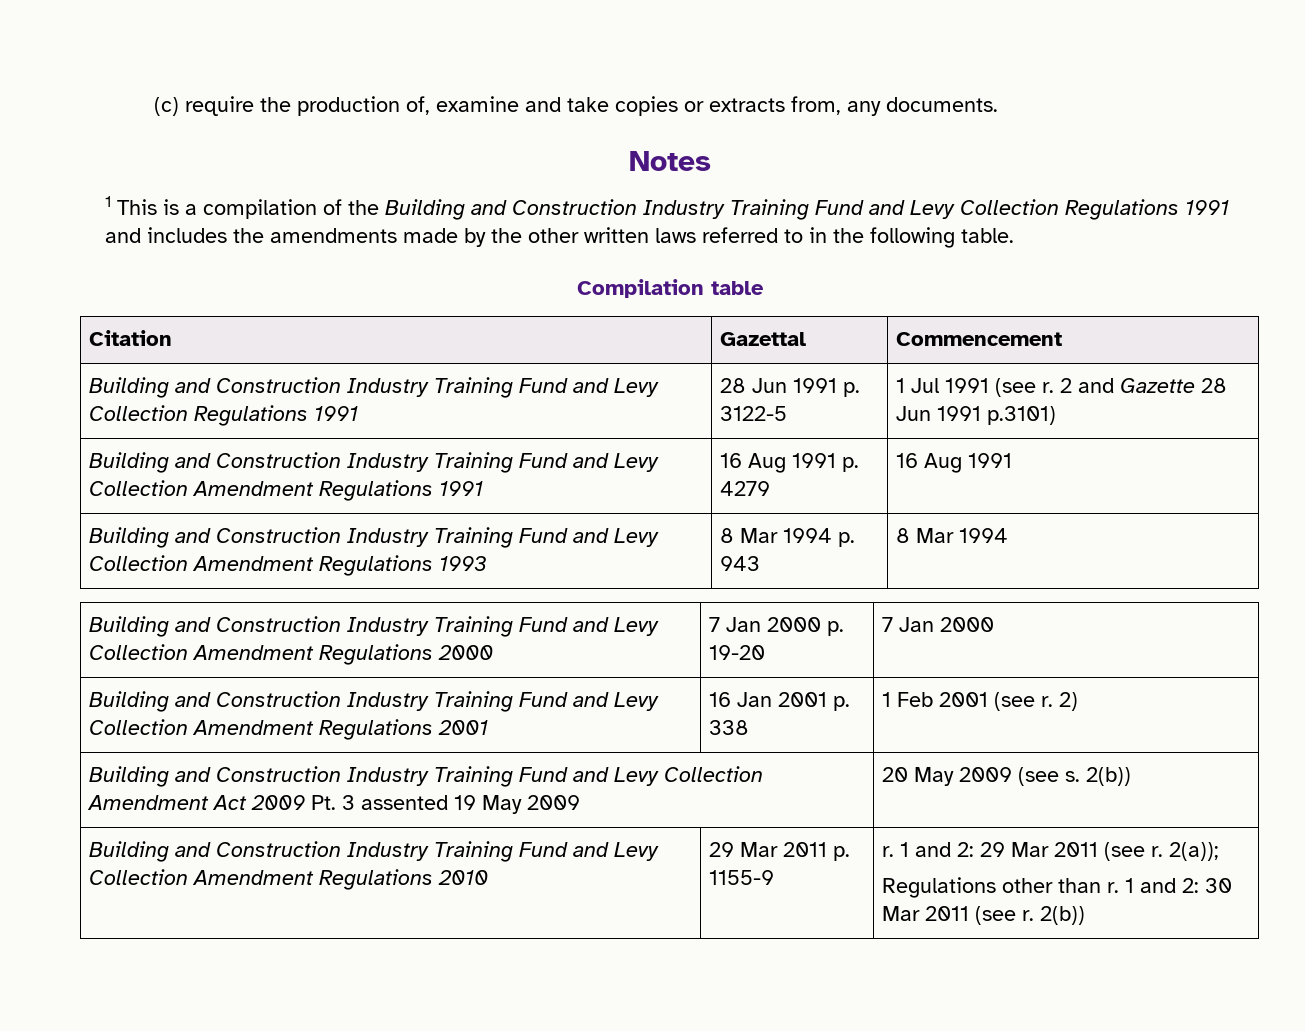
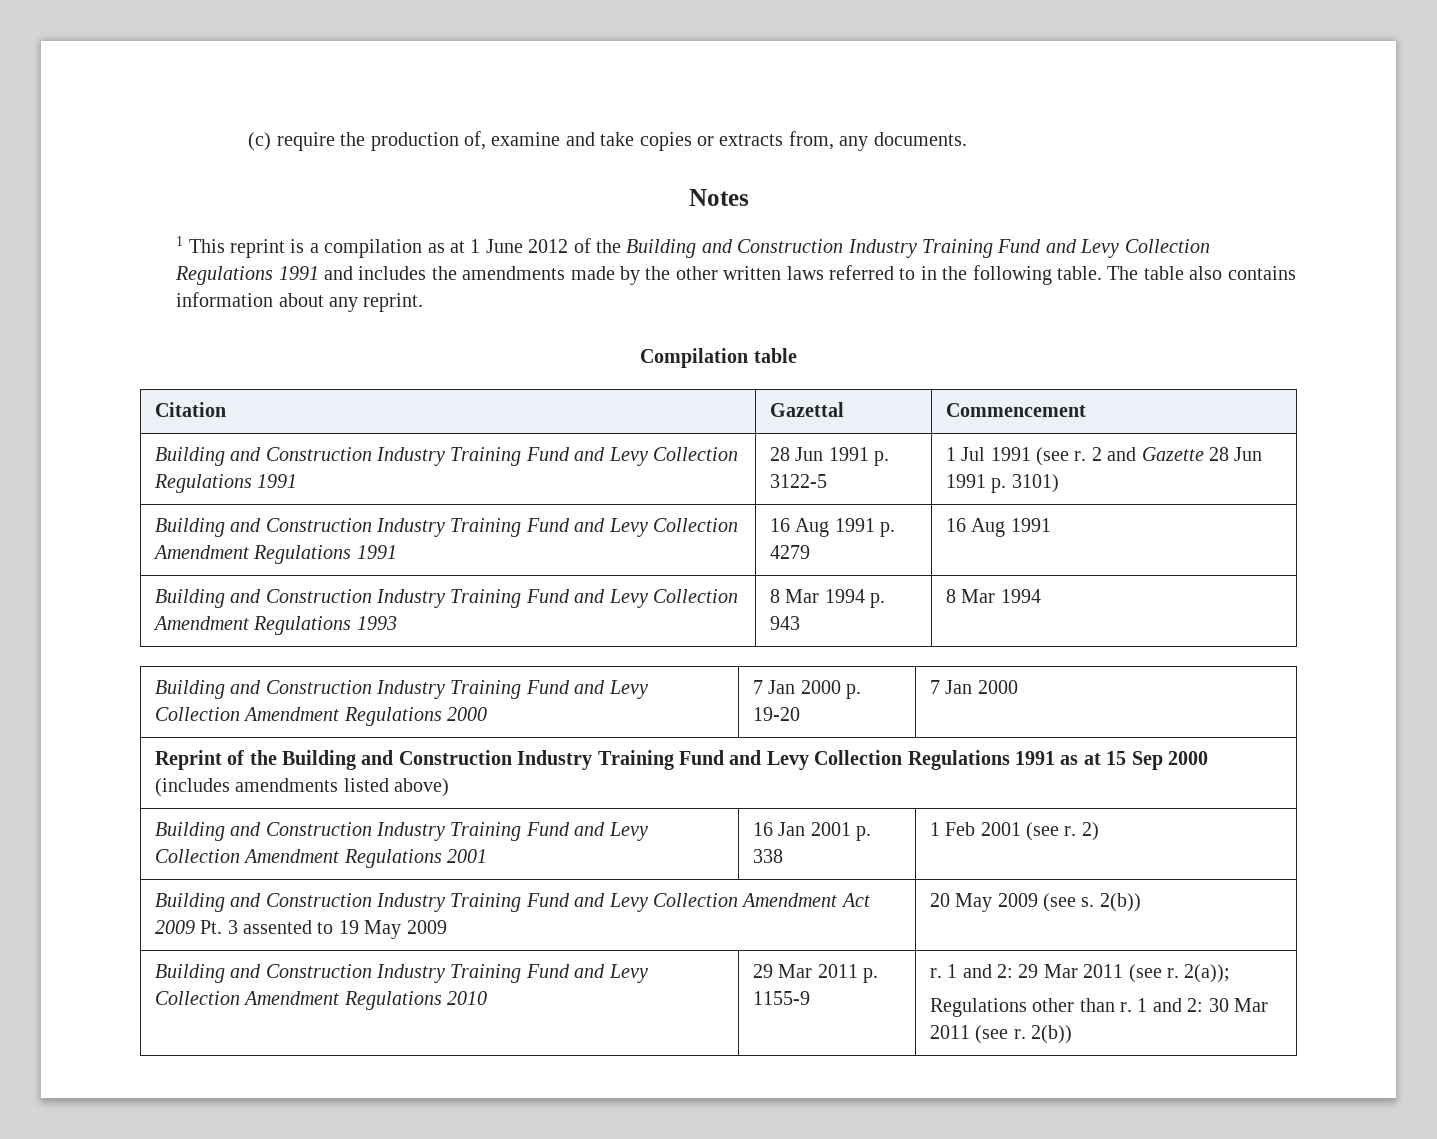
- 1 This is a compilation of the Building and Construction Industry Training Fund and Levy Collection Regulations 1991 and includes the amendments made by the other written laws referred to in the following table.
+ 1 This reprint is a compilation as at 1 June 2012 of the Building and Construction Industry Training Fund and Levy Collection Regulations 1991 and includes the amendments made by the other written laws referred to in the following table. The table also contains information about any reprint.
- Building and Construction Industry Training Fund and Levy Collection Regulations 1991 | 28 Jun 1991 p. 3122-5 | 1 Jul 1991 (see r. 2 and Gazette 28 Jun 1991 p.3101)
+ Building and Construction Industry Training Fund and Levy Collection Regulations 1991 | 28 Jun 1991 p. 3122-5 | 1 Jul 1991 (see r. 2 and Gazette 28 Jun 1991 p. 3101)
+ Reprint of the Building and Construction Industry Training Fund and Levy Collection Regulations 1991 as at 15 Sep 2000 (includes amendments listed above)
- Building and Construction Industry Training Fund and Levy Collection Amendment Act 2009 Pt. 3 assented 19 May 2009 | 20 May 2009 (see s. 2(b))
+ Building and Construction Industry Training Fund and Levy Collection Amendment Act 2009 Pt. 3 assented to 19 May 2009 | 20 May 2009 (see s. 2(b))

